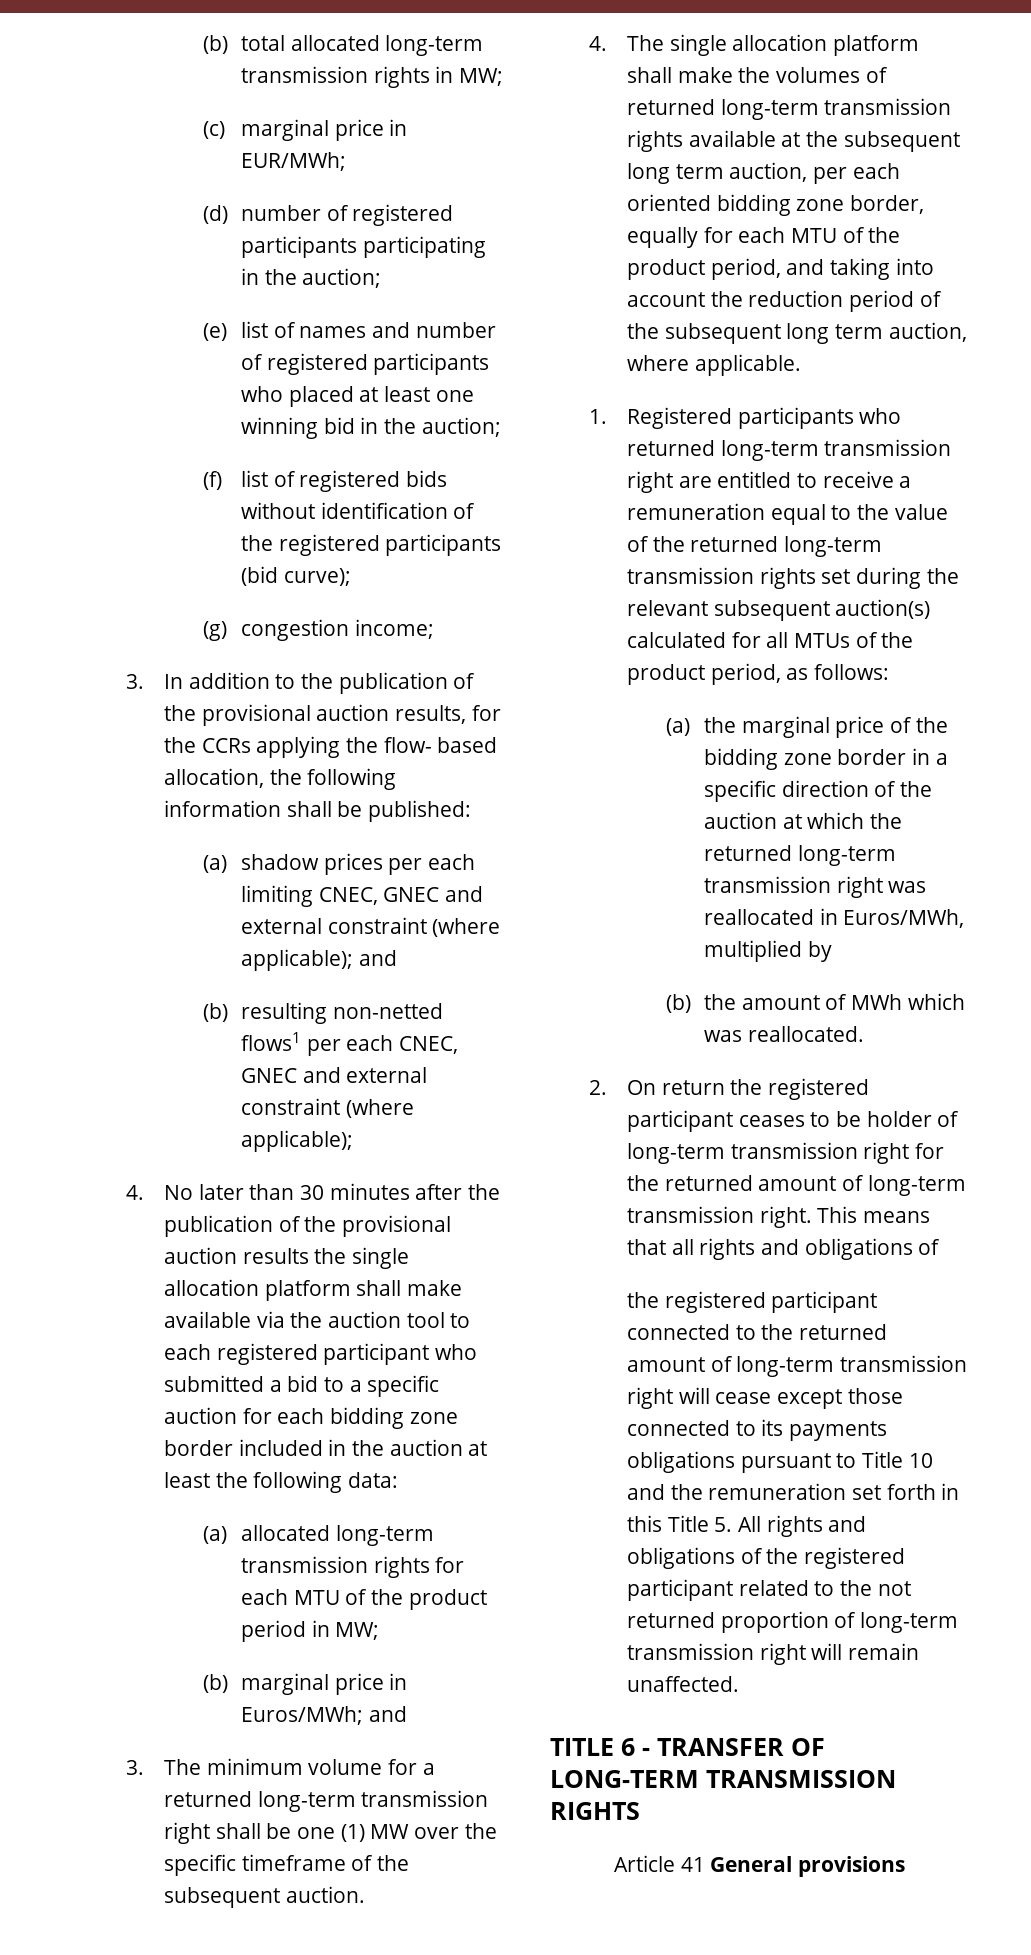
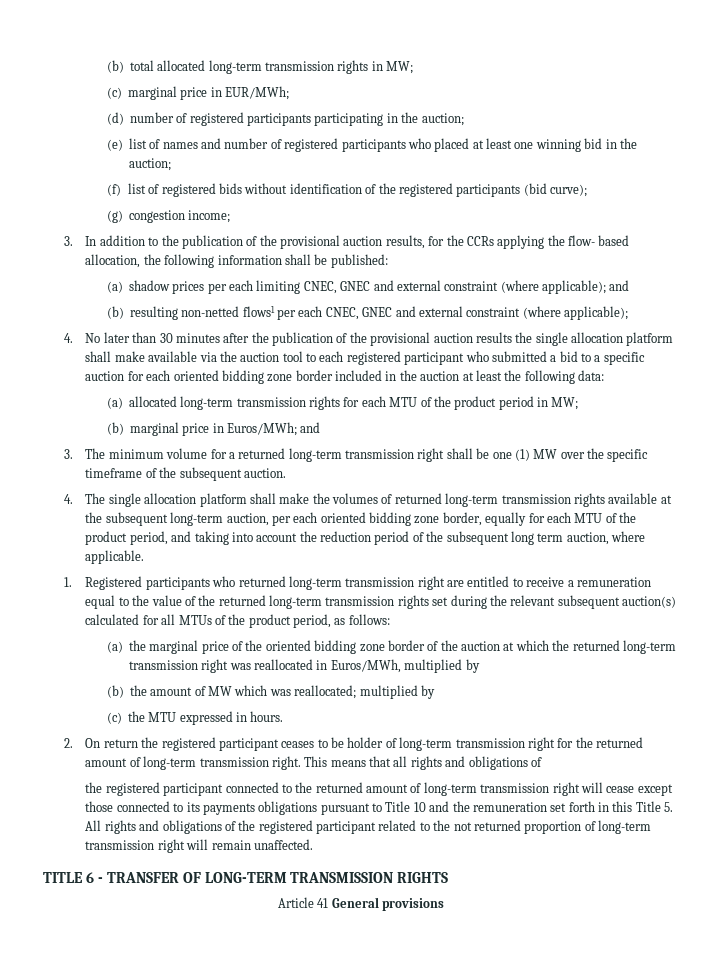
- 4. No later than 30 minutes after the publication of the provisional auction results the single allocation platform shall make available via the auction tool to each registered participant who submitted a bid to a specific auction for each bidding zone border included in the auction at least the following data:
+ 4. No later than 30 minutes after the publication of the provisional auction results the single allocation platform shall make available via the auction tool to each registered participant who submitted a bid to a specific auction for each oriented bidding zone border included in the auction at least the following data:
- 4. The single allocation platform shall make the volumes of returned long-term transmission rights available at the subsequent long term auction, per each oriented bidding zone border, equally for each MTU of the product period, and taking into account the reduction period of the subsequent long term auction, where applicable.
+ 4. The single allocation platform shall make the volumes of returned long-term transmission rights available at the subsequent long-term auction, per each oriented bidding zone border, equally for each MTU of the product period, and taking into account the reduction period of the subsequent long term auction, where applicable.
- (a) the marginal price of the bidding zone border in a specific direction of the auction at which the returned long-term transmission right was reallocated in Euros/MWh, multiplied by
+ (a) the marginal price of the oriented bidding zone border of the auction at which the returned long-term transmission right was reallocated in Euros/MWh, multiplied by
- (b) the amount of MWh which was reallocated.
+ (b) the amount of MW which was reallocated; multiplied by
+ (c) the MTU expressed in hours.

